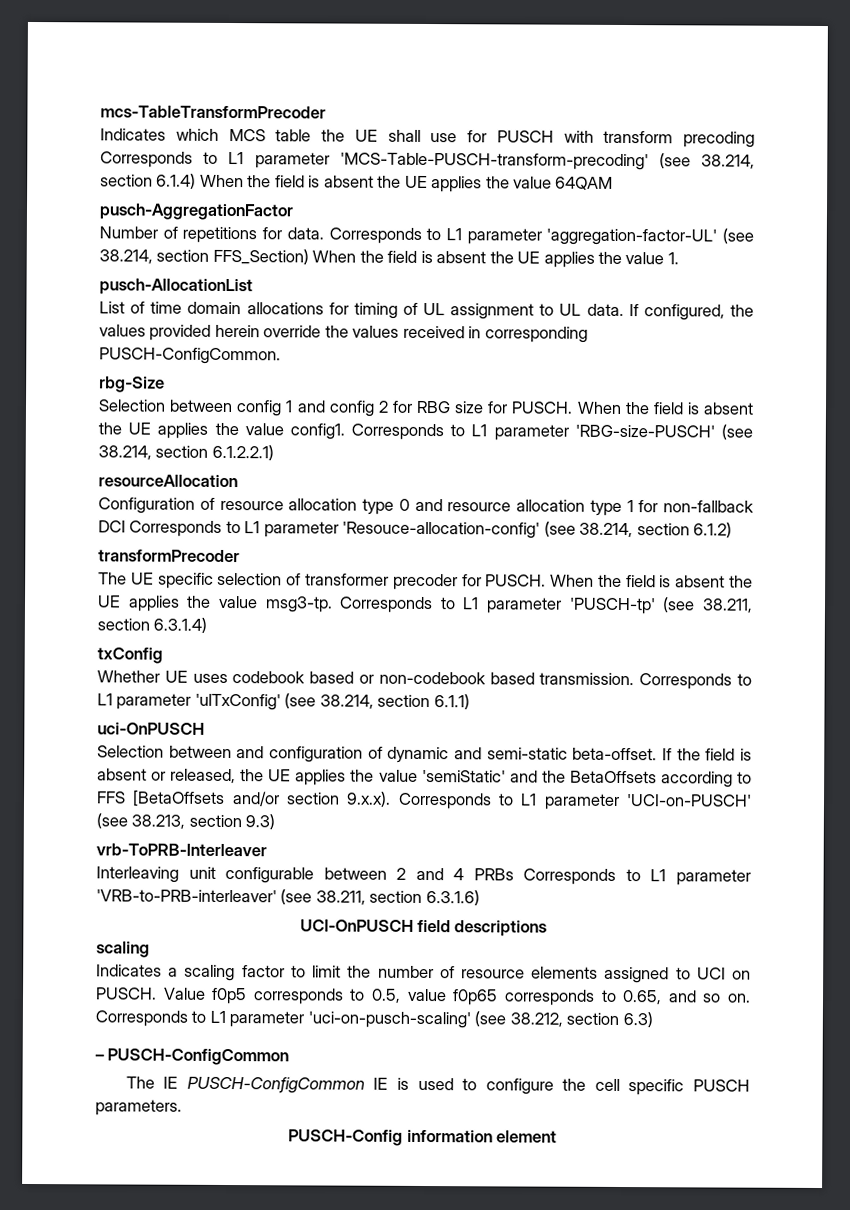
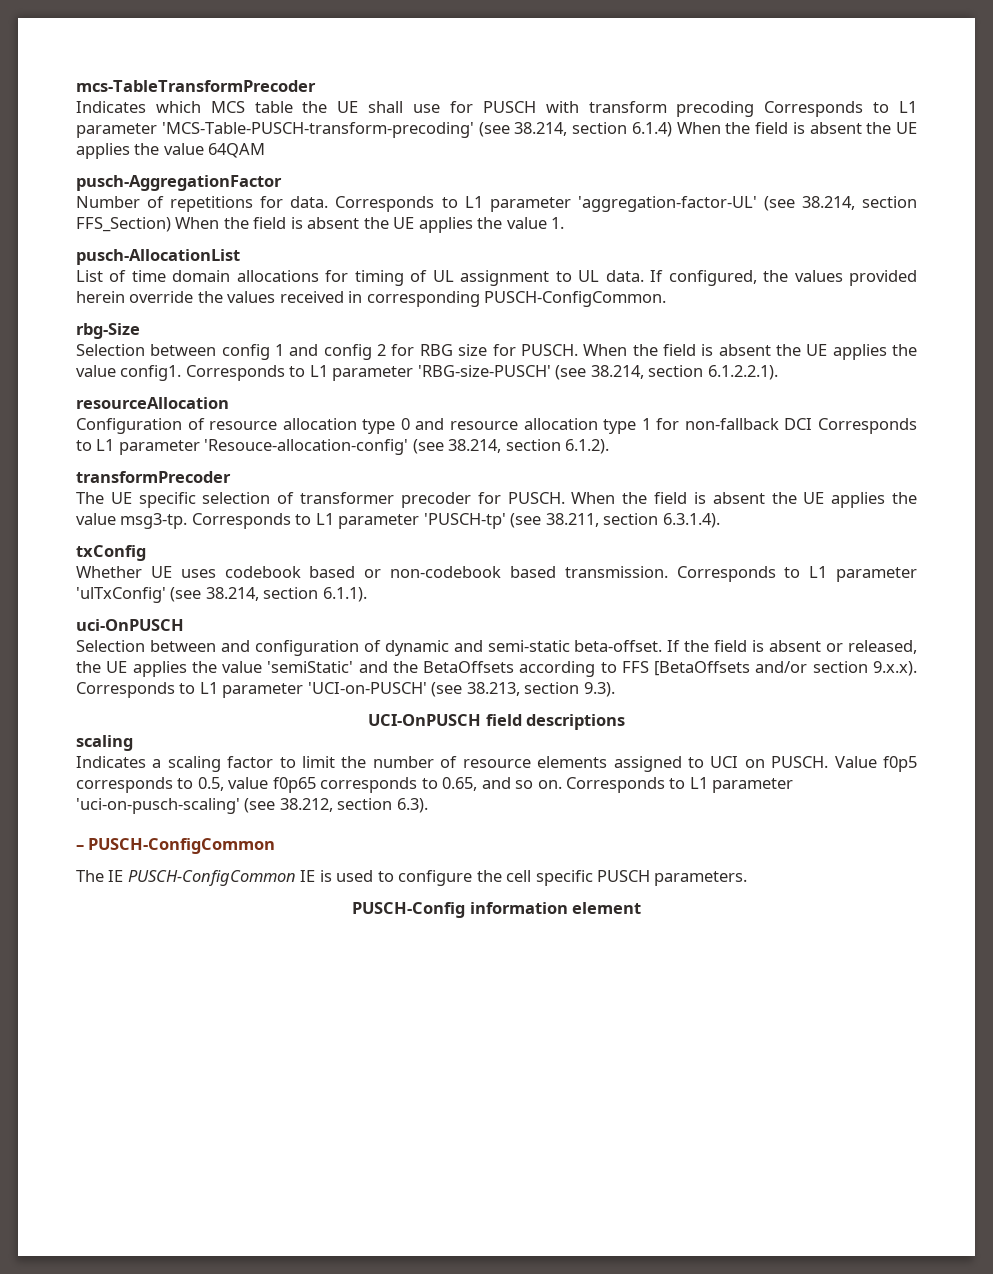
- Corresponds to L1 parameter 'RBG-size-PUSCH' (see 38.214, section 6.1.2.2.1)
+ Corresponds to L1 parameter 'RBG-size-PUSCH' (see 38.214, section 6.1.2.2.1).
- Configuration of resource allocation type 0 and resource allocation type 1 for non-fallback DCI Corresponds to L1 parameter 'Resouce-allocation-config' (see 38.214, section 6.1.2)
+ Configuration of resource allocation type 0 and resource allocation type 1 for non-fallback DCI Corresponds to L1 parameter 'Resouce-allocation-config' (see 38.214, section 6.1.2).
- Corresponds to L1 parameter 'PUSCH-tp' (see 38.211, section 6.3.1.4)
+ Corresponds to L1 parameter 'PUSCH-tp' (see 38.211, section 6.3.1.4).
- Corresponds to L1 parameter 'ulTxConfig' (see 38.214, section 6.1.1)
+ Corresponds to L1 parameter 'ulTxConfig' (see 38.214, section 6.1.1).
- If the field is absent or released, the UE applies the value 'semiStatic' and the BetaOffsets according to FFS [BetaOffsets and/or section 9.x.x). Corresponds to L1 parameter 'UCI-on-PUSCH' (see 38.213, section 9.3)
- vrb-ToPRB-Interleaver
- Interleaving unit configurable between 2 and 4 PRBs Corresponds to L1 parameter 'VRB-to-PRB-interleaver' (see 38.211, section 6.3.1.6)
+ If the field is absent or released, the UE applies the value 'semiStatic' and the BetaOffsets according to FFS [BetaOffsets and/or section 9.x.x). Corresponds to L1 parameter 'UCI-on-PUSCH' (see 38.213, section 9.3).
- Corresponds to L1 parameter 'uci-on-pusch-scaling' (see 38.212, section 6.3)
+ Corresponds to L1 parameter 'uci-on-pusch-scaling' (see 38.212, section 6.3).

